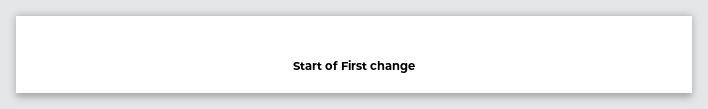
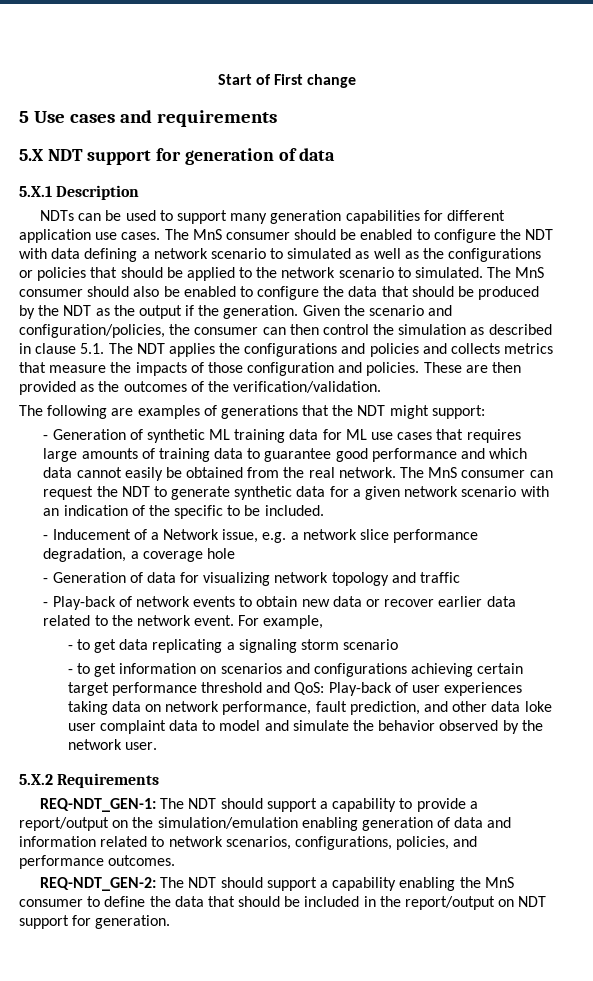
+ 5 Use cases and requirements
+ 5.X NDT support for generation of data
+ 5.X.1 Description
+ NDTs can be used to support many generation capabilities for different application use cases. The MnS consumer should be enabled to configure the NDT with data defining a network scenario to simulated as well as the configurations or policies that should be applied to the network scenario to simulated. The MnS consumer should also be enabled to configure the data that should be produced by the NDT as the output if the generation. Given the scenario and configuration/policies, the consumer can then control the simulation as described in clause 5.1. The NDT applies the configurations and policies and collects metrics that measure the impacts of those configuration and policies. These are then provided as the outcomes of the verification/validation.
+ The following are examples of generations that the NDT might support:
+ - Generation of synthetic ML training data for ML use cases that requires large amounts of training data to guarantee good performance and which data cannot easily be obtained from the real network. The MnS consumer can request the NDT to generate synthetic data for a given network scenario with an indication of the specific to be included.
+ - Inducement of a Network issue, e.g. a network slice performance degradation, a coverage hole
+ - Generation of data for visualizing network topology and traffic
+ - Play-back of network events to obtain new data or recover earlier data related to the network event. For example,
+ - to get data replicating a signaling storm scenario
+ - to get information on scenarios and configurations achieving certain target performance threshold and QoS: Play-back of user experiences taking data on network performance, fault prediction, and other data loke user complaint data to model and simulate the behavior observed by the network user.
+ 5.X.2 Requirements
+ REQ-NDT_GEN-1: The NDT should support a capability to provide a report/output on the simulation/emulation enabling generation of data and information related to network scenarios, configurations, policies, and performance outcomes.
+ REQ-NDT_GEN-2: The NDT should support a capability enabling the MnS consumer to define the data that should be included in the report/output on NDT support for generation.

